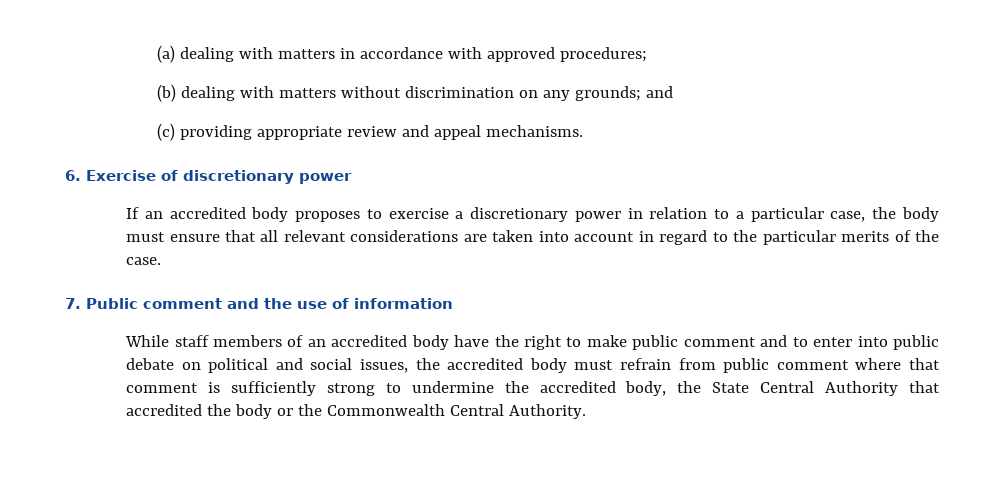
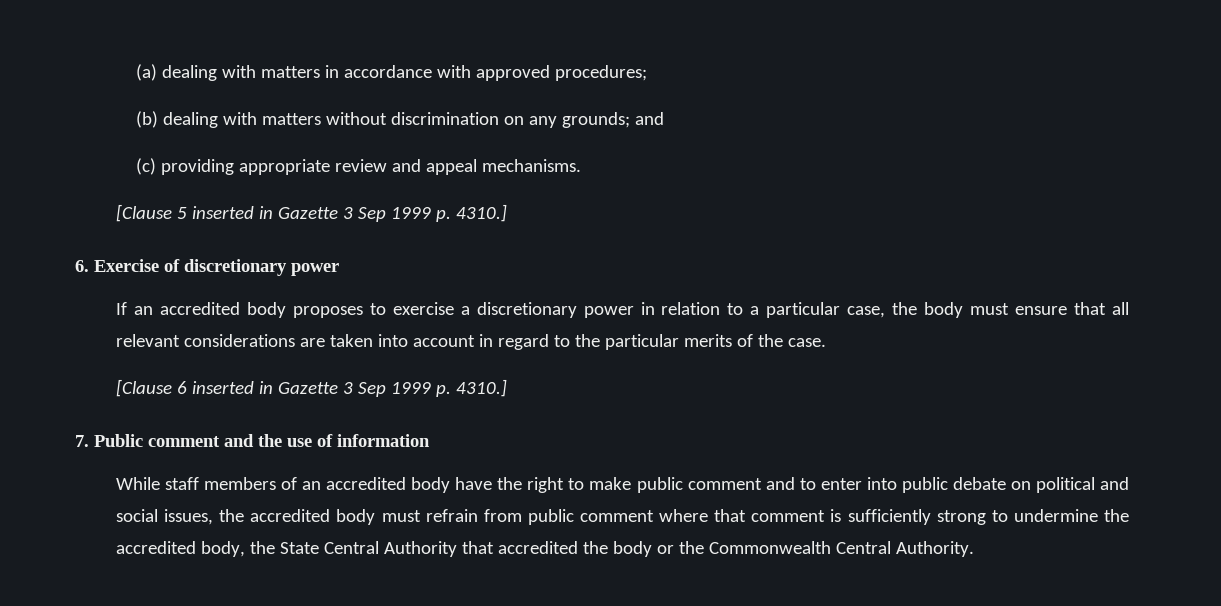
+ [Clause 5 inserted in Gazette 3 Sep 1999 p. 4310.]
+ [Clause 6 inserted in Gazette 3 Sep 1999 p. 4310.]

